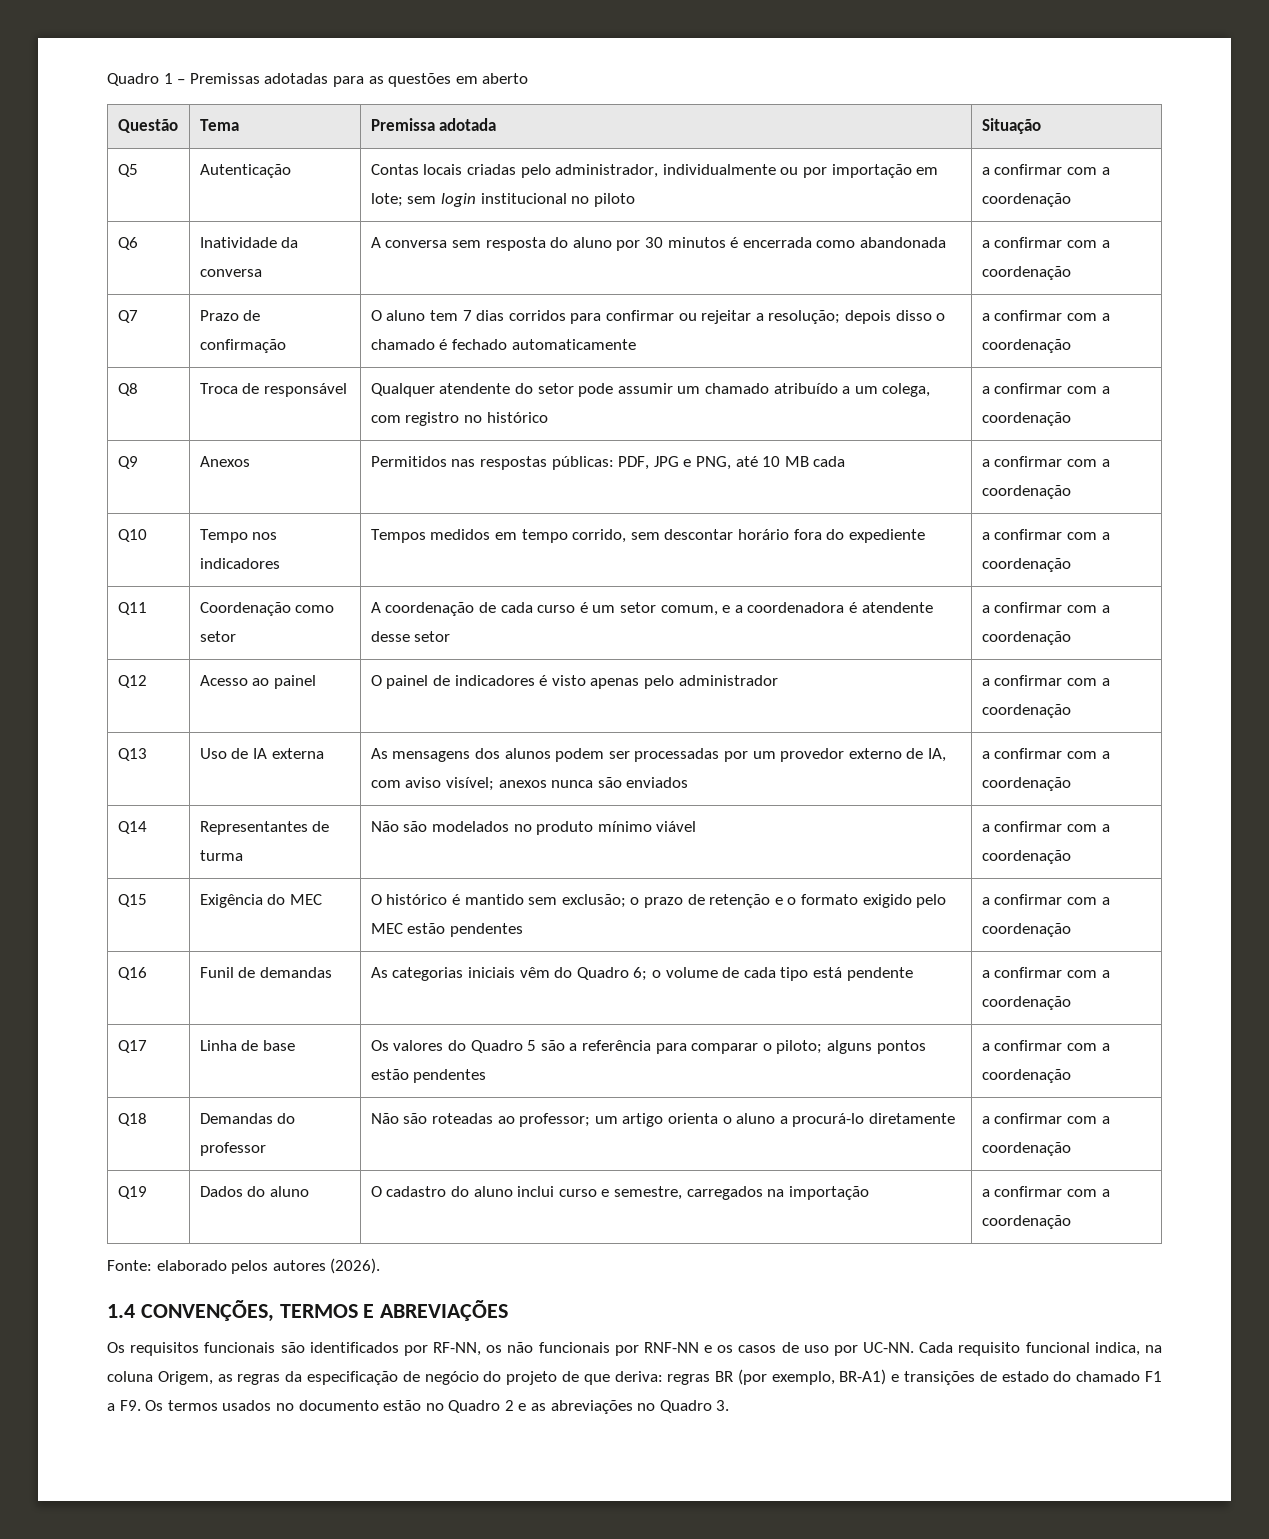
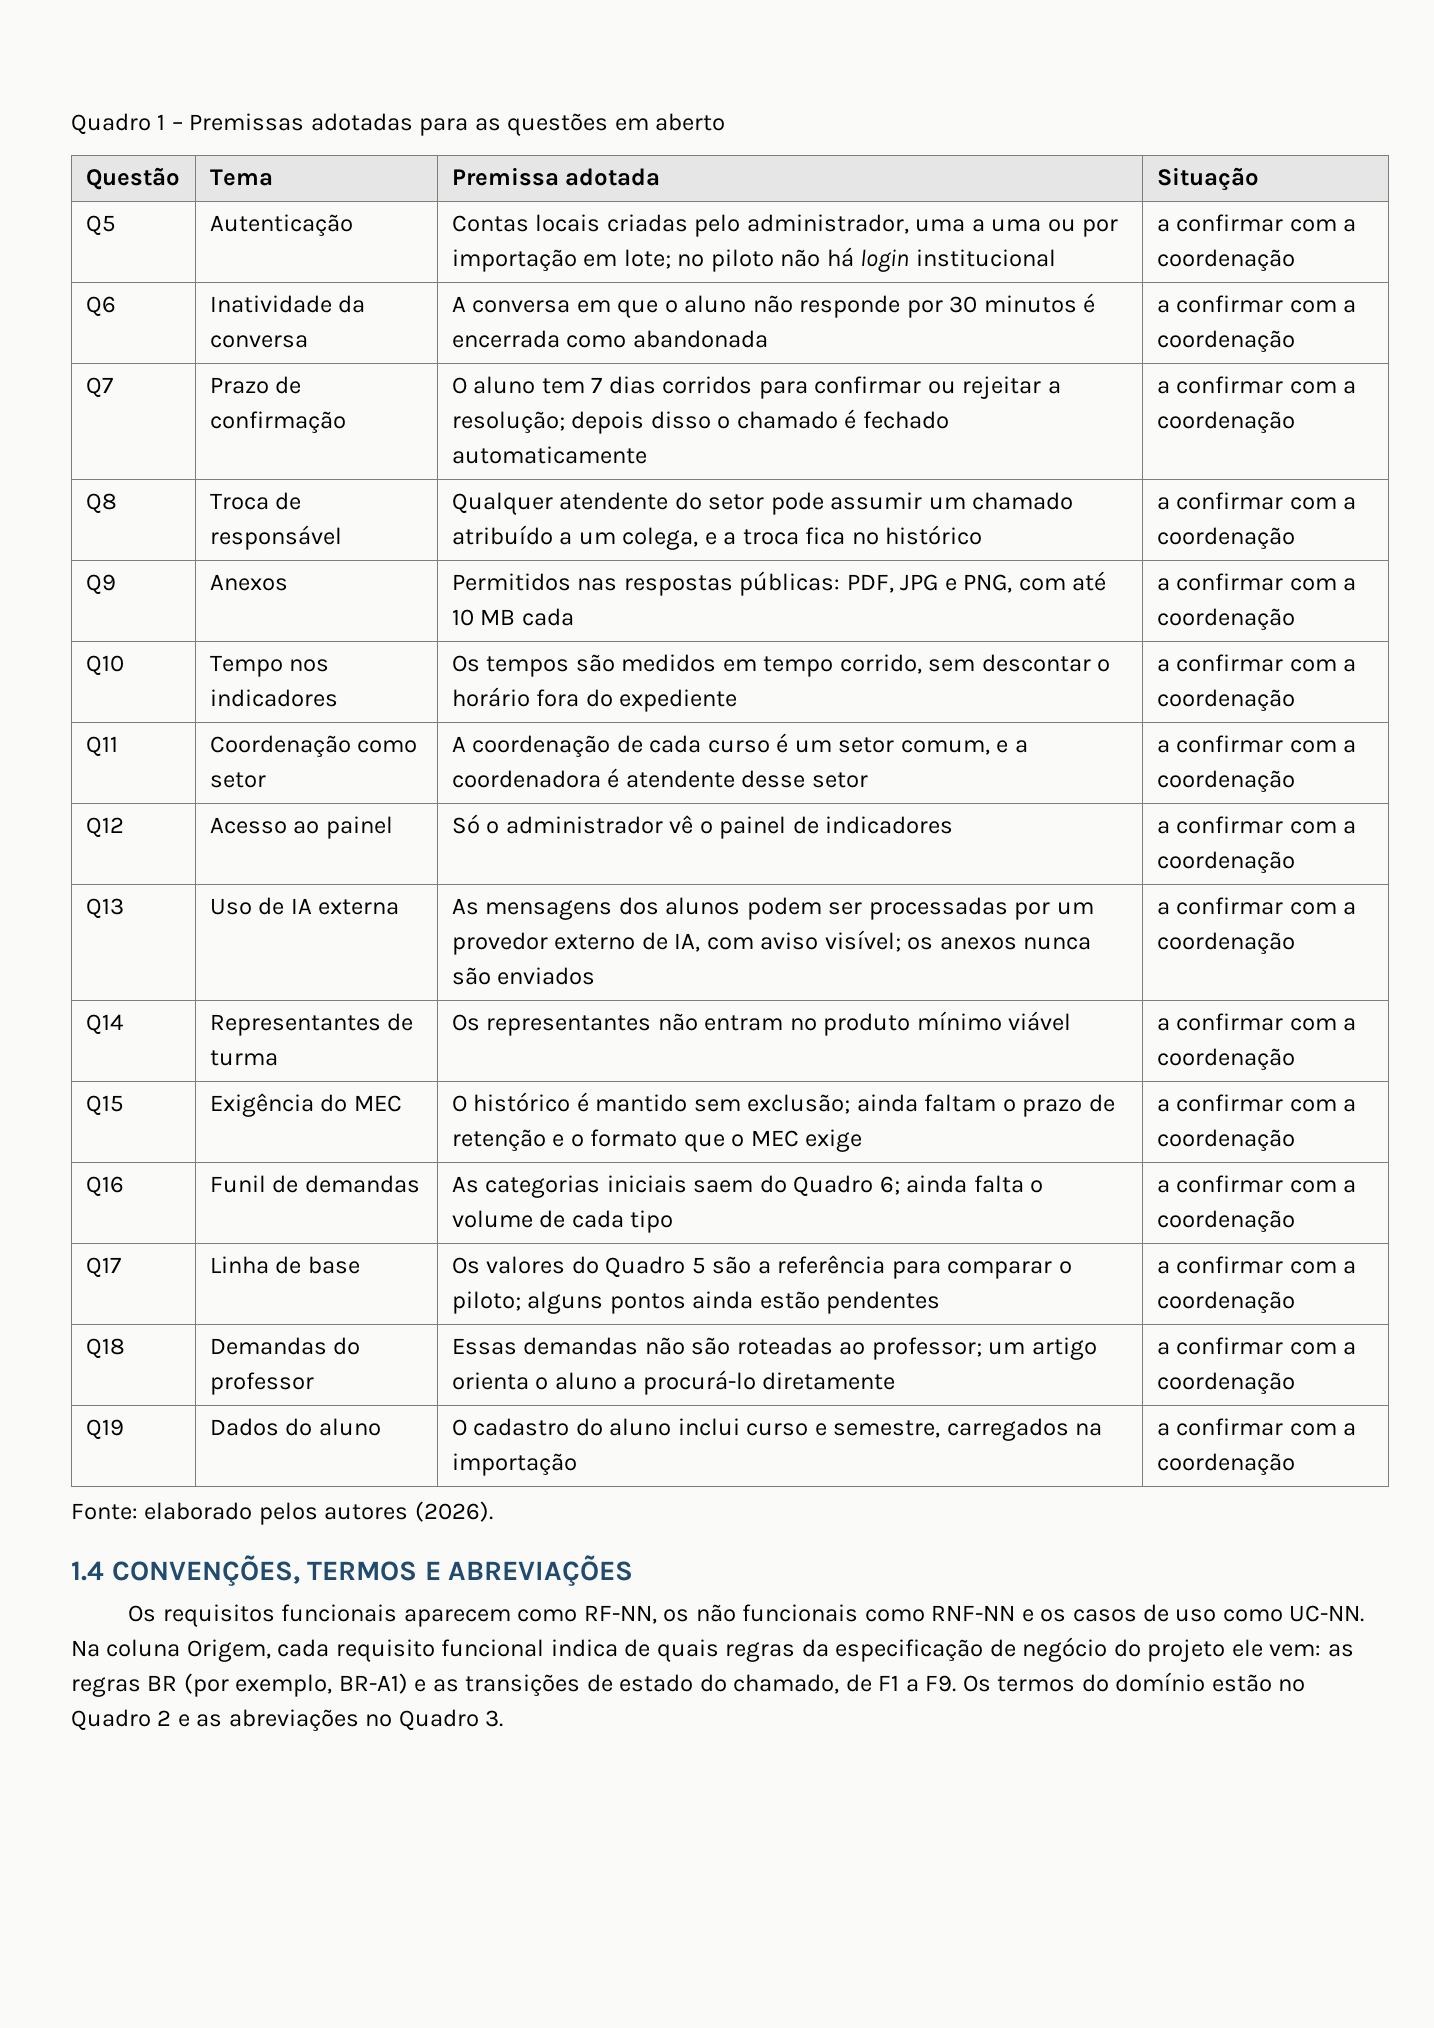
- Q5 | Autenticação | Contas locais criadas pelo administrador, individualmente ou por importação em lote; sem login institucional no piloto | a confirmar com a coordenação
+ Q5 | Autenticação | Contas locais criadas pelo administrador, uma a uma ou por importação em lote; no piloto não há login institucional | a confirmar com a coordenação
- Q6 | Inatividade da conversa | A conversa sem resposta do aluno por 30 minutos é encerrada como abandonada | a confirmar com a coordenação
+ Q6 | Inatividade da conversa | A conversa em que o aluno não responde por 30 minutos é encerrada como abandonada | a confirmar com a coordenação
- Q8 | Troca de responsável | Qualquer atendente do setor pode assumir um chamado atribuído a um colega, com registro no histórico | a confirmar com a coordenação
+ Q8 | Troca de responsável | Qualquer atendente do setor pode assumir um chamado atribuído a um colega, e a troca fica no histórico | a confirmar com a coordenação
- Q9 | Anexos | Permitidos nas respostas públicas: PDF, JPG e PNG, até 10 MB cada | a confirmar com a coordenação
+ Q9 | Anexos | Permitidos nas respostas públicas: PDF, JPG e PNG, com até 10 MB cada | a confirmar com a coordenação
- Q10 | Tempo nos indicadores | Tempos medidos em tempo corrido, sem descontar horário fora do expediente | a confirmar com a coordenação
+ Q10 | Tempo nos indicadores | Os tempos são medidos em tempo corrido, sem descontar o horário fora do expediente | a confirmar com a coordenação
- Q12 | Acesso ao painel | O painel de indicadores é visto apenas pelo administrador | a confirmar com a coordenação
+ Q12 | Acesso ao painel | Só o administrador vê o painel de indicadores | a confirmar com a coordenação
- Q13 | Uso de IA externa | As mensagens dos alunos podem ser processadas por um provedor externo de IA, com aviso visível; anexos nunca são enviados | a confirmar com a coordenação
+ Q13 | Uso de IA externa | As mensagens dos alunos podem ser processadas por um provedor externo de IA, com aviso visível; os anexos nunca são enviados | a confirmar com a coordenação
- Q14 | Representantes de turma | Não são modelados no produto mínimo viável | a confirmar com a coordenação
+ Q14 | Representantes de turma | Os representantes não entram no produto mínimo viável | a confirmar com a coordenação
- Q15 | Exigência do MEC | O histórico é mantido sem exclusão; o prazo de retenção e o formato exigido pelo MEC estão pendentes | a confirmar com a coordenação
+ Q15 | Exigência do MEC | O histórico é mantido sem exclusão; ainda faltam o prazo de retenção e o formato que o MEC exige | a confirmar com a coordenação
- Q16 | Funil de demandas | As categorias iniciais vêm do Quadro 6; o volume de cada tipo está pendente | a confirmar com a coordenação
+ Q16 | Funil de demandas | As categorias iniciais saem do Quadro 6; ainda falta o volume de cada tipo | a confirmar com a coordenação
- Q17 | Linha de base | Os valores do Quadro 5 são a referência para comparar o piloto; alguns pontos estão pendentes | a confirmar com a coordenação
+ Q17 | Linha de base | Os valores do Quadro 5 são a referência para comparar o piloto; alguns pontos ainda estão pendentes | a confirmar com a coordenação
- Q18 | Demandas do professor | Não são roteadas ao professor; um artigo orienta o aluno a procurá-lo diretamente | a confirmar com a coordenação
+ Q18 | Demandas do professor | Essas demandas não são roteadas ao professor; um artigo orienta o aluno a procurá-lo diretamente | a confirmar com a coordenação
- Os requisitos funcionais são identificados por RF-NN, os não funcionais por RNF-NN e os casos de uso por UC-NN. Cada requisito funcional indica, na coluna Origem, as regras da especificação de negócio do projeto de que deriva: regras BR (por exemplo, BR-A1) e transições de estado do chamado F1 a F9. Os termos usados no documento estão no Quadro 2 e as abreviações no Quadro 3.
+ Os requisitos funcionais aparecem como RF-NN, os não funcionais como RNF-NN e os casos de uso como UC-NN. Na coluna Origem, cada requisito funcional indica de quais regras da especificação de negócio do projeto ele vem: as regras BR (por exemplo, BR-A1) e as transições de estado do chamado, de F1 a F9. Os termos do domínio estão no Quadro 2 e as abreviações no Quadro 3.

